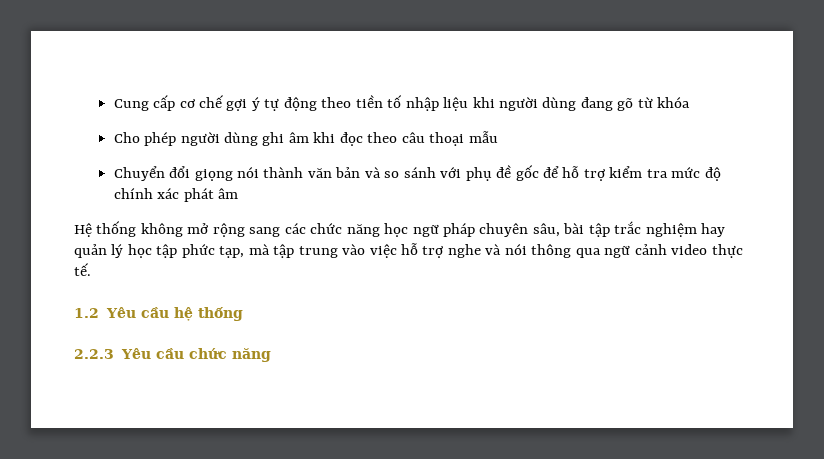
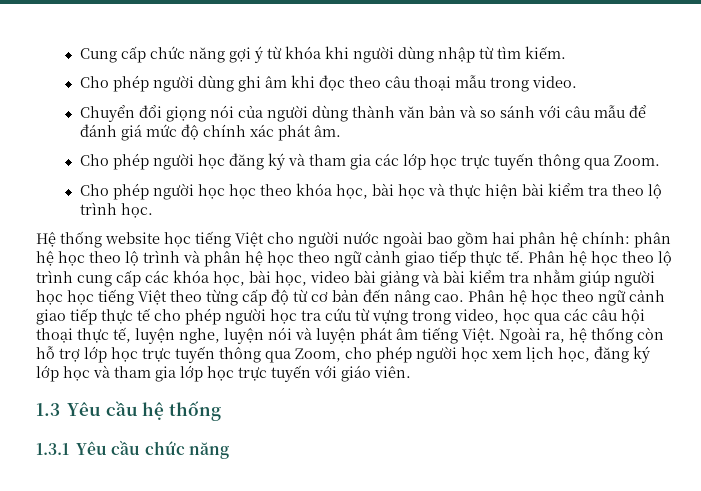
- Cung cấp cơ chế gợi ý tự động theo tiền tố nhập liệu khi người dùng đang gõ từ khóa
+ Cung cấp chức năng gợi ý từ khóa khi người dùng nhập từ tìm kiếm.
- Cho phép người dùng ghi âm khi đọc theo câu thoại mẫu
+ Cho phép người dùng ghi âm khi đọc theo câu thoại mẫu trong video.
- Chuyển đổi giọng nói thành văn bản và so sánh với phụ đề gốc để hỗ trợ kiểm tra mức độ chính xác phát âm
- Hệ thống không mở rộng sang các chức năng học ngữ pháp chuyên sâu, bài tập trắc nghiệm hay quản lý học tập phức tạp, mà tập trung vào việc hỗ trợ nghe và nói thông qua ngữ cảnh video thực tế.
- 1.2 Yêu cầu hệ thống
+ Chuyển đổi giọng nói của người dùng thành văn bản và so sánh với câu mẫu để đánh giá mức độ chính xác phát âm.
+ Cho phép người học đăng ký và tham gia các lớp học trực tuyến thông qua Zoom.
+ Cho phép người học học theo khóa học, bài học và thực hiện bài kiểm tra theo lộ trình học.
+ Hệ thống website học tiếng Việt cho người nước ngoài bao gồm hai phân hệ chính: phân hệ học theo lộ trình và phân hệ học theo ngữ cảnh giao tiếp thực tế. Phân hệ học theo lộ trình cung cấp các khóa học, bài học, video bài giảng và bài kiểm tra nhằm giúp người học học tiếng Việt theo từng cấp độ từ cơ bản đến nâng cao. Phân hệ học theo ngữ cảnh giao tiếp thực tế cho phép người học tra cứu từ vựng trong video, học qua các câu hội thoại thực tế, luyện nghe, luyện nói và luyện phát âm tiếng Việt. Ngoài ra, hệ thống còn hỗ trợ lớp học trực tuyến thông qua Zoom, cho phép người học xem lịch học, đăng ký lớp học và tham gia lớp học trực tuyến với giáo viên.
+ 1.3 Yêu cầu hệ thống
- 2.2.3 Yêu cầu chức năng
+ 1.3.1 Yêu cầu chức năng

